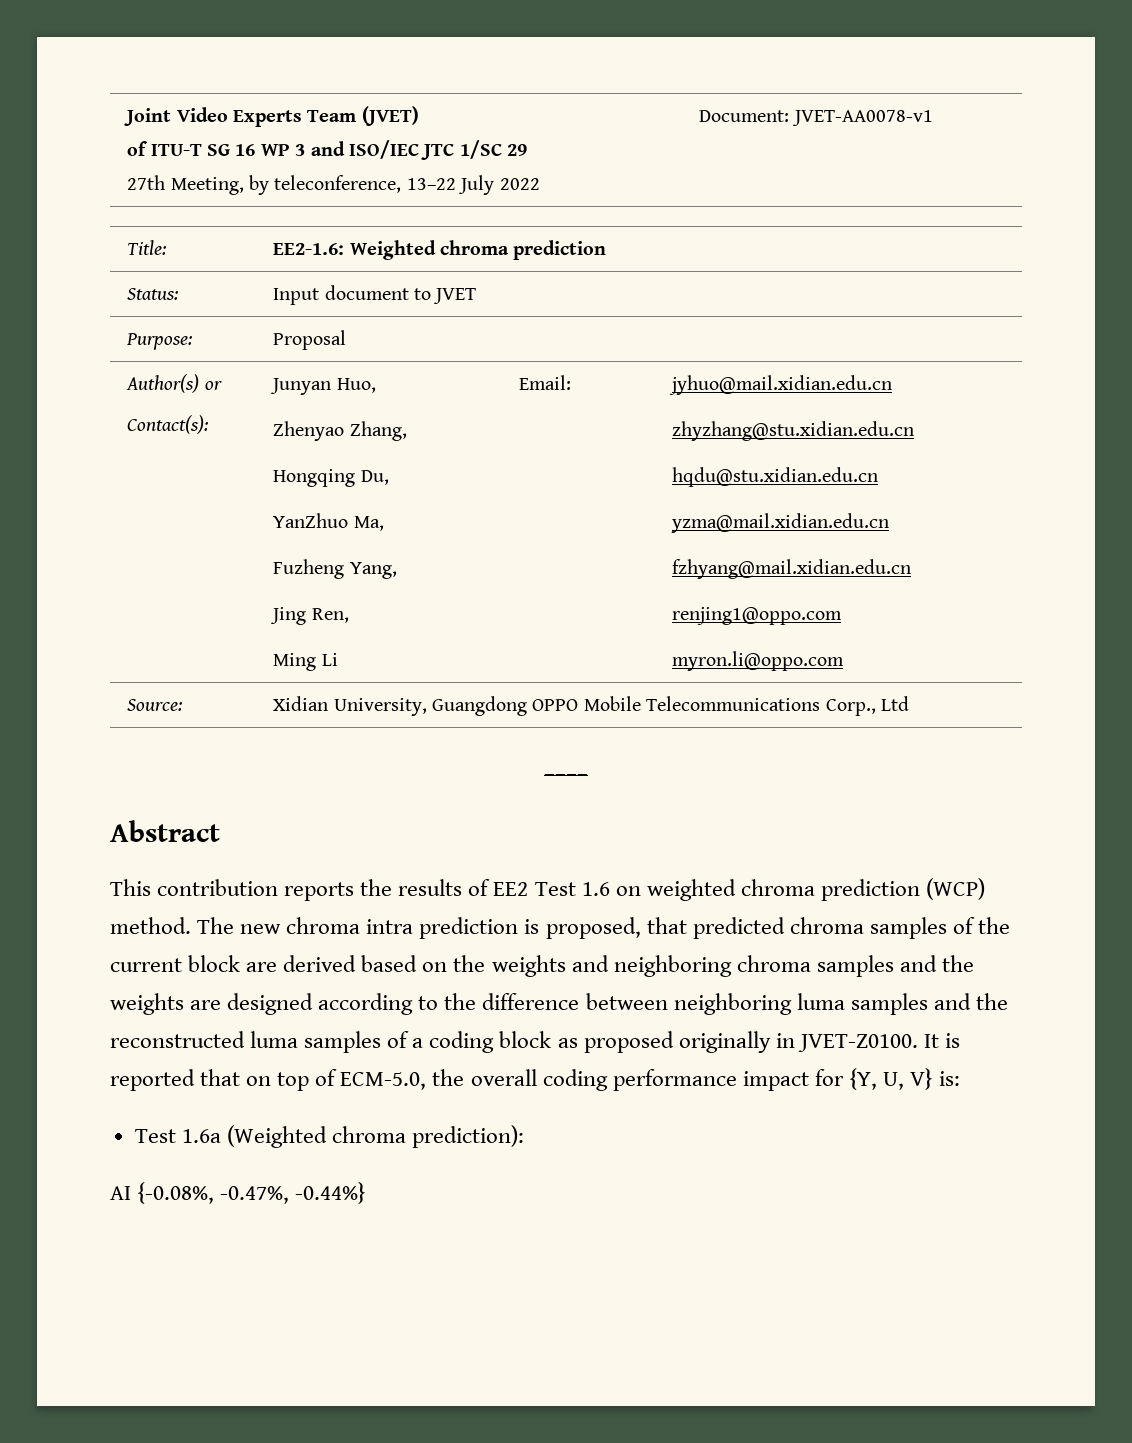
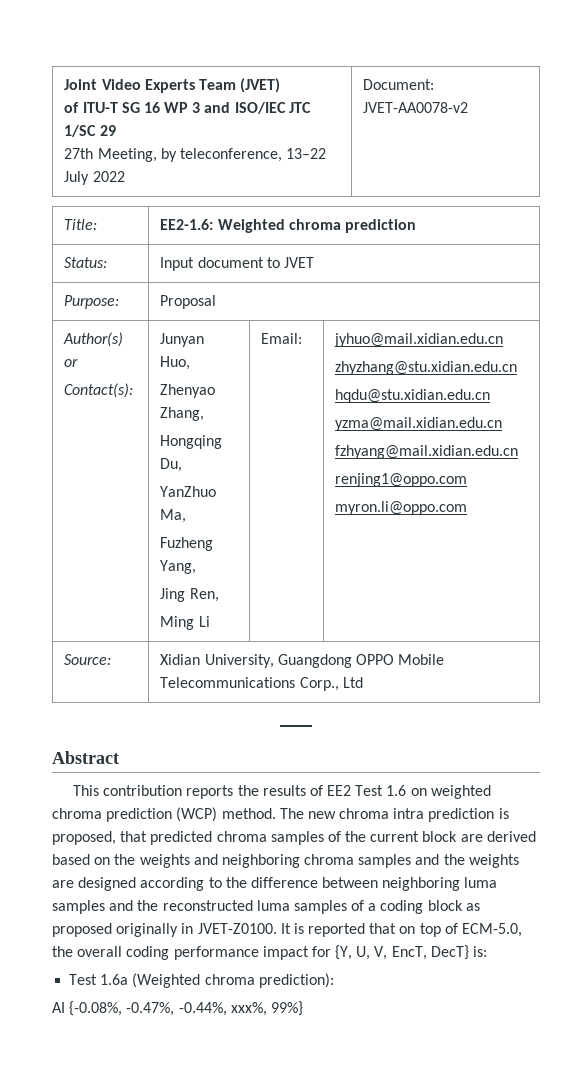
  Joint Video Experts Team (JVET)
  of ITU-T SG 16 WP 3 and ISO/IEC JTC 1/SC 29
- 27th Meeting, by teleconference, 13–22 July 2022 | Document: JVET-AA0078-v1
+ 27th Meeting, by teleconference, 13–22 July 2022 | Document: JVET-AA0078-v2
- It is reported that on top of ECM-5.0, the overall coding performance impact for {Y, U, V} is:
+ It is reported that on top of ECM-5.0, the overall coding performance impact for {Y, U, V, EncT, DecT} is:
- AI {-0.08%, -0.47%, -0.44%}
+ AI {-0.08%, -0.47%, -0.44%, xxx%, 99%}

